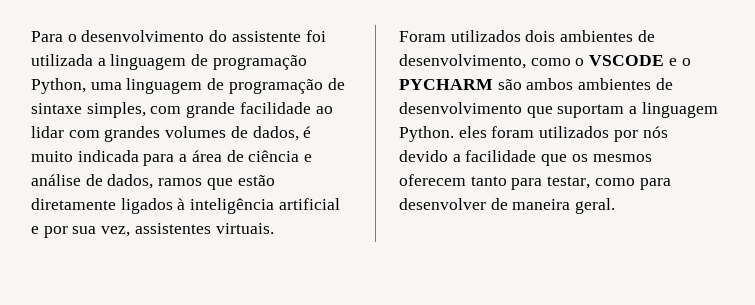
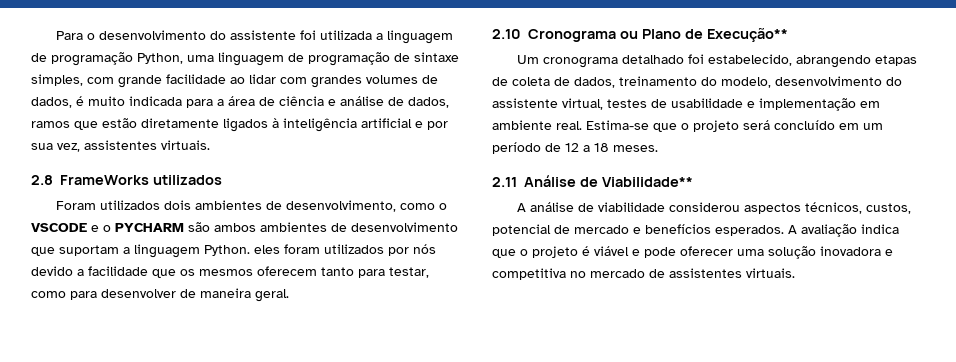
+ 2.8 FrameWorks utilizados
+ 2.10 Cronograma ou Plano de Execução**
+ Um cronograma detalhado foi estabelecido, abrangendo etapas de coleta de dados, treinamento do modelo, desenvolvimento do assistente virtual, testes de usabilidade e implementação em ambiente real. Estima-se que o projeto será concluído em um período de 12 a 18 meses.
+ 2.11 Análise de Viabilidade**
+ A análise de viabilidade considerou aspectos técnicos, custos, potencial de mercado e benefícios esperados. A avaliação indica que o projeto é viável e pode oferecer uma solução inovadora e competitiva no mercado de assistentes virtuais.

